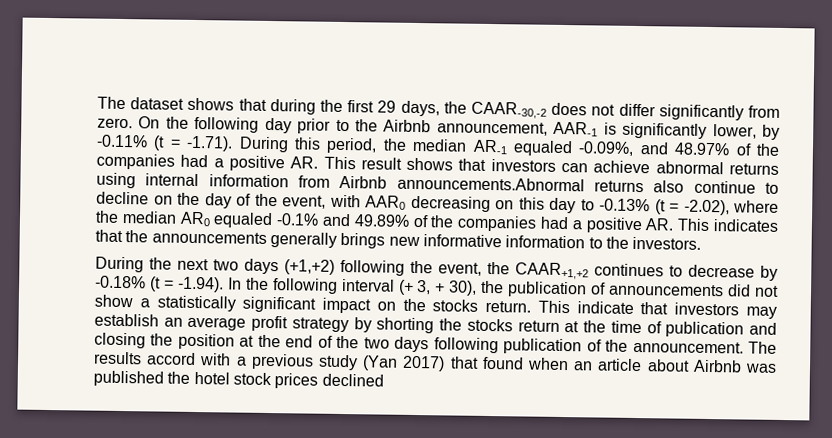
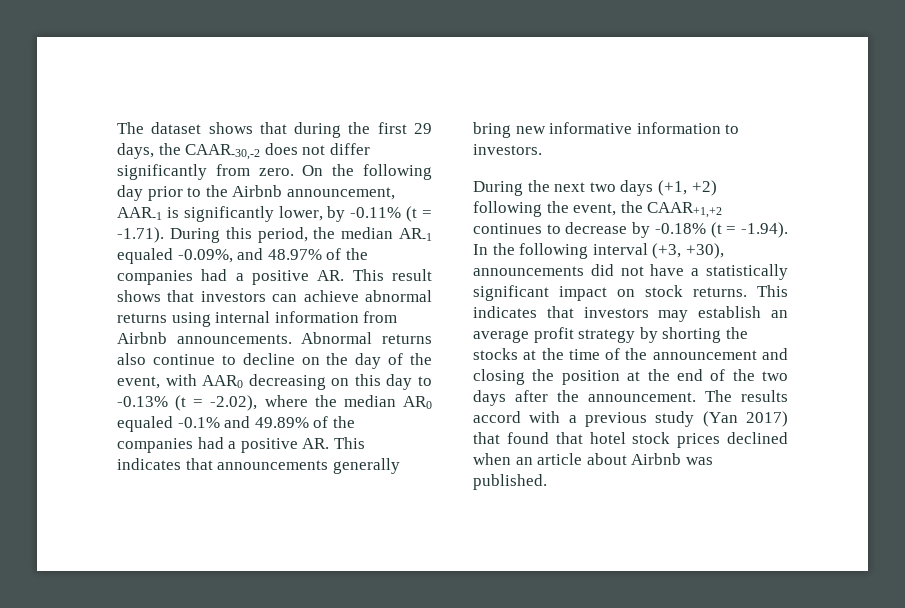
- On the following day prior to the Airbnb announcement, AAR-1 is significantly lower, by -0.11% (t = -1.71). During this period, the median AR-1 equaled -0.09%, and 48.97% of the companies had a positive AR. This result shows that investors can achieve abnormal returns using internal information from Airbnb announcements.Abnormal returns also continue to decline on the day of the event, with AAR0 decreasing on this day to -0.13% (t = -2.02), where the median AR0 equaled -0.1% and 49.89% of the companies had a positive AR. This indicates that the announcements generally brings new informative information to the investors.
+ On the following day prior to the Airbnb announcement, AAR-1 is significantly lower, by -0.11% (t = -1.71). During this period, the median AR-1 equaled -0.09%, and 48.97% of the companies had a positive AR. This result shows that investors can achieve abnormal returns using internal information from Airbnb announcements. Abnormal returns also continue to decline on the day of the event, with AAR0 decreasing on this day to -0.13% (t = -2.02), where the median AR0 equaled -0.1% and 49.89% of the companies had a positive AR. This indicates that announcements generally bring new informative information to investors.
- During the next two days (+1,+2) following the event, the CAAR+1,+2 continues to decrease by -0.18% (t = -1.94). In the following interval (+ 3, + 30), the publication of announcements did not show a statistically significant impact on the stocks return. This indicate that investors may establish an average profit strategy by shorting the stocks return at the time of publication and closing the position at the end of the two days following publication of the announcement.
+ During the next two days (+1, +2) following the event, the CAAR+1,+2 continues to decrease by -0.18% (t = -1.94). In the following interval (+3, +30), announcements did not have a statistically significant impact on stock returns. This indicates that investors may establish an average profit strategy by shorting the stocks at the time of the announcement and closing the position at the end of the two days after the announcement.
- The results accord with a previous study (Yan 2017) that found when an article about Airbnb was published the hotel stock prices declined
+ The results accord with a previous study (Yan 2017) that found that hotel stock prices declined when an article about Airbnb was published.

